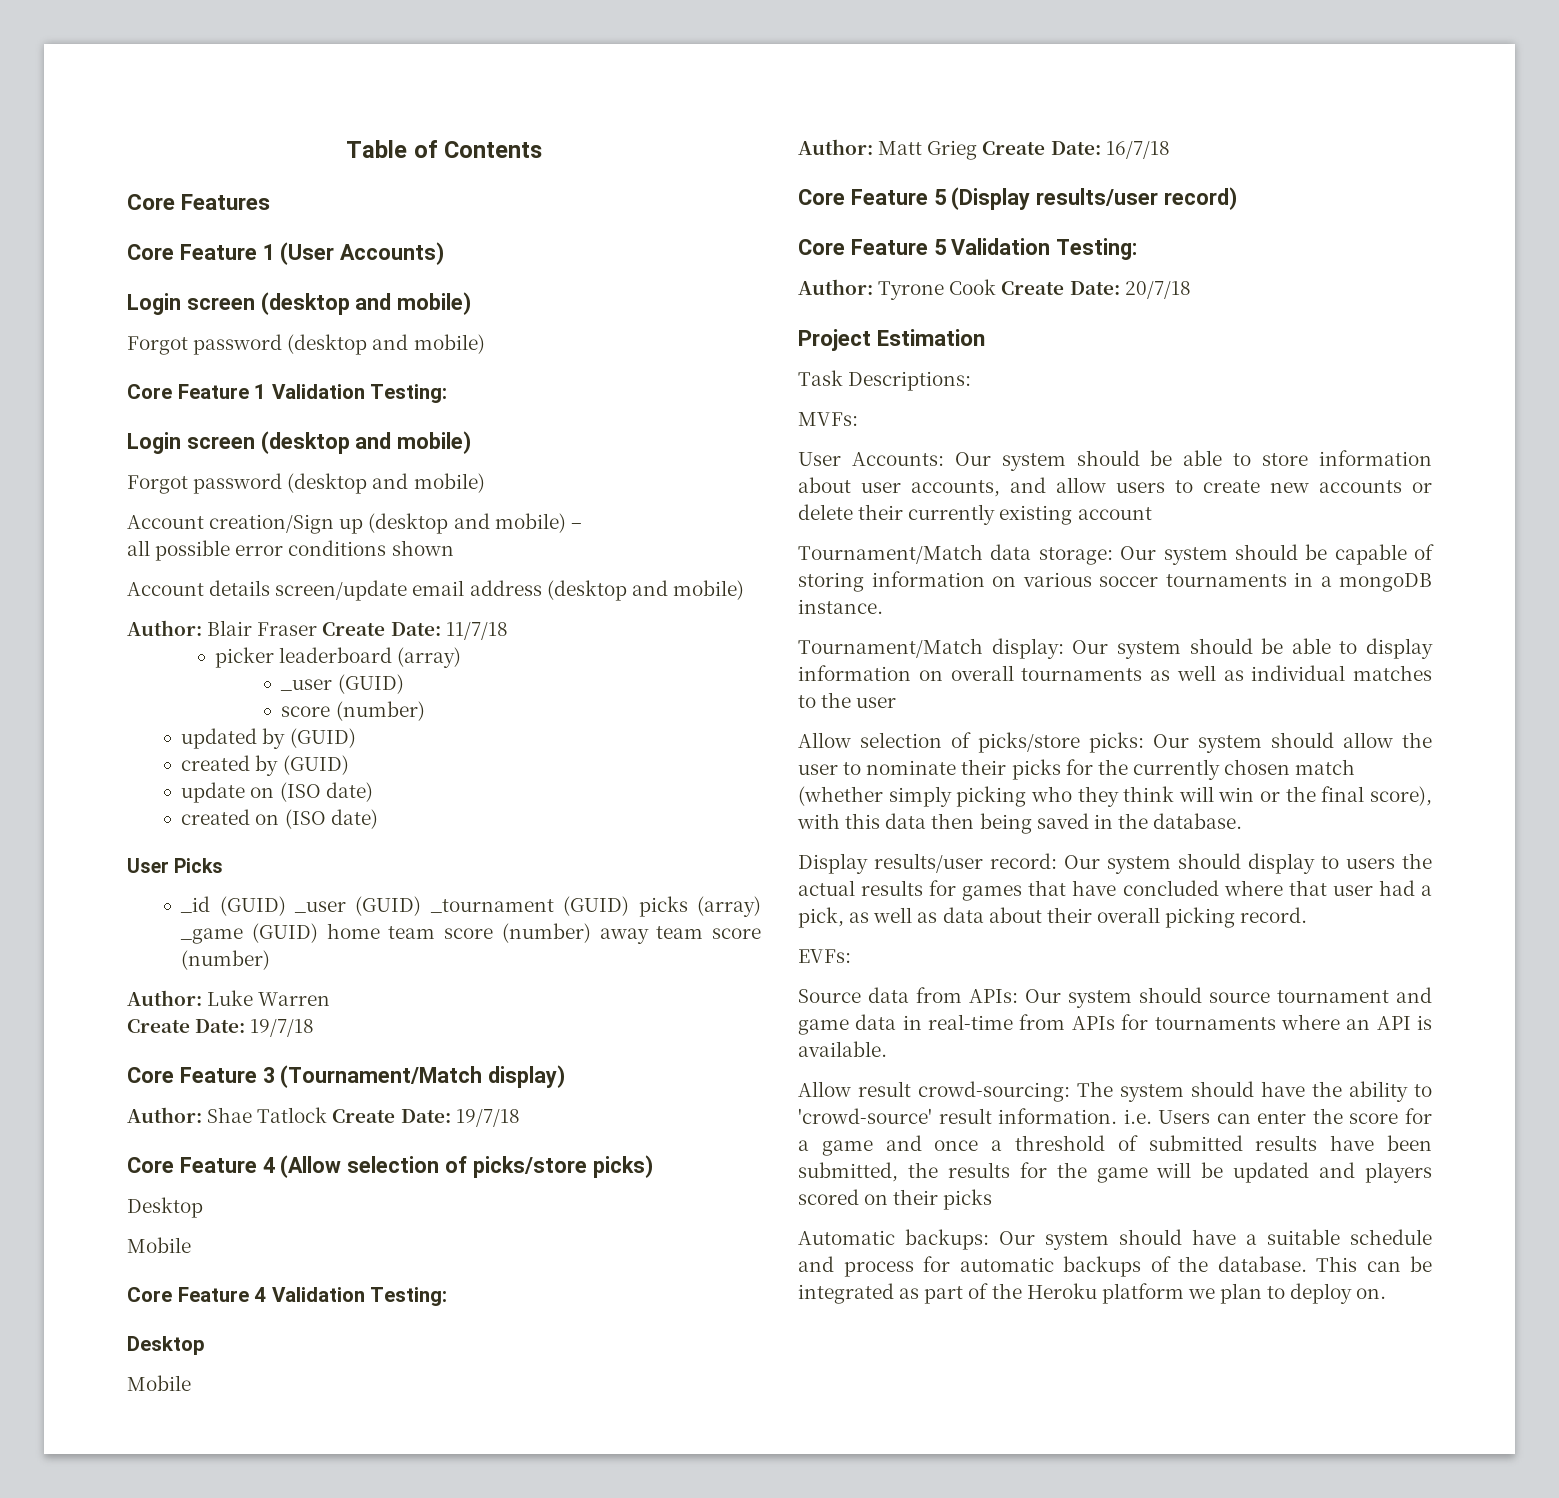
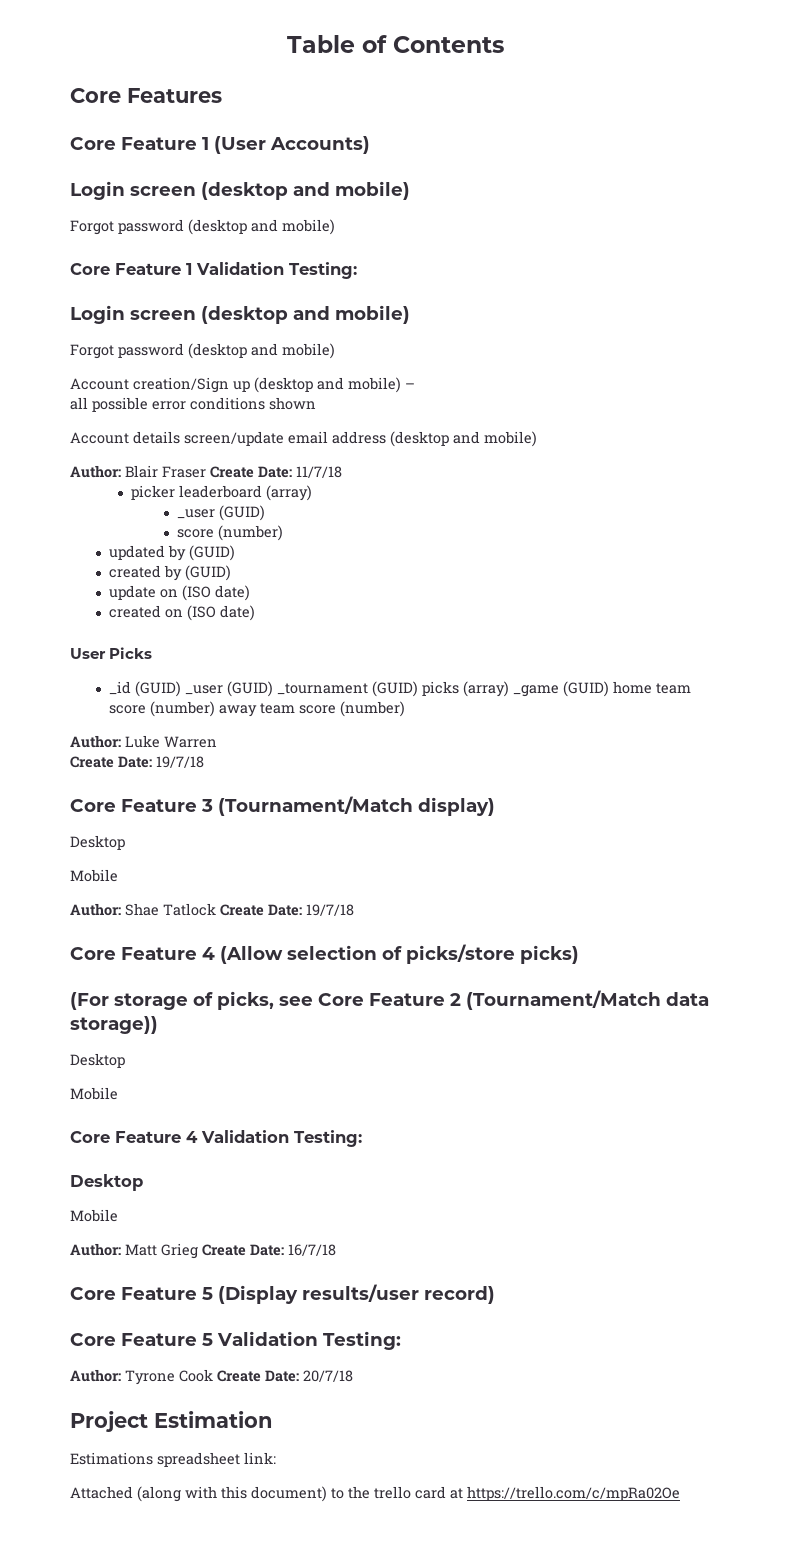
  Core Feature 3 (Tournament/Match display)
+ Desktop
+ Mobile
+ (For storage of picks, see Core Feature 2 (Tournament/Match data storage))
- Task Descriptions:
- MVFs:
- User Accounts: Our system should be able to store information about user accounts, and allow users to create new accounts or delete their currently existing account
- Tournament/Match data storage: Our system should be capable of storing information on various soccer tournaments in a mongoDB instance.
- Tournament/Match display: Our system should be able to display information on overall tournaments as well as individual matches to the user
- Allow selection of picks/store picks: Our system should allow the user to nominate their picks for the currently chosen match (whether simply picking who they think will win or the final score), with this data then being saved in the database.
- Display results/user record: Our system should display to users the actual results for games that have concluded where that user had a pick, as well as data about their overall picking record.
- EVFs:
- Source data from APIs: Our system should source tournament and game data in real-time from APIs for tournaments where an API is available.
- Allow result crowd-sourcing: The system should have the ability to 'crowd-source' result information. i.e. Users can enter the score for a game and once a threshold of submitted results have been submitted, the results for the game will be updated and players scored on their picks
- Automatic backups: Our system should have a suitable schedule and process for automatic backups of the database. This can be integrated as part of the Heroku platform we plan to deploy on.
+ Estimations spreadsheet link:
+ Attached (along with this document) to the trello card at https://trello.com/c/mpRa02Oe

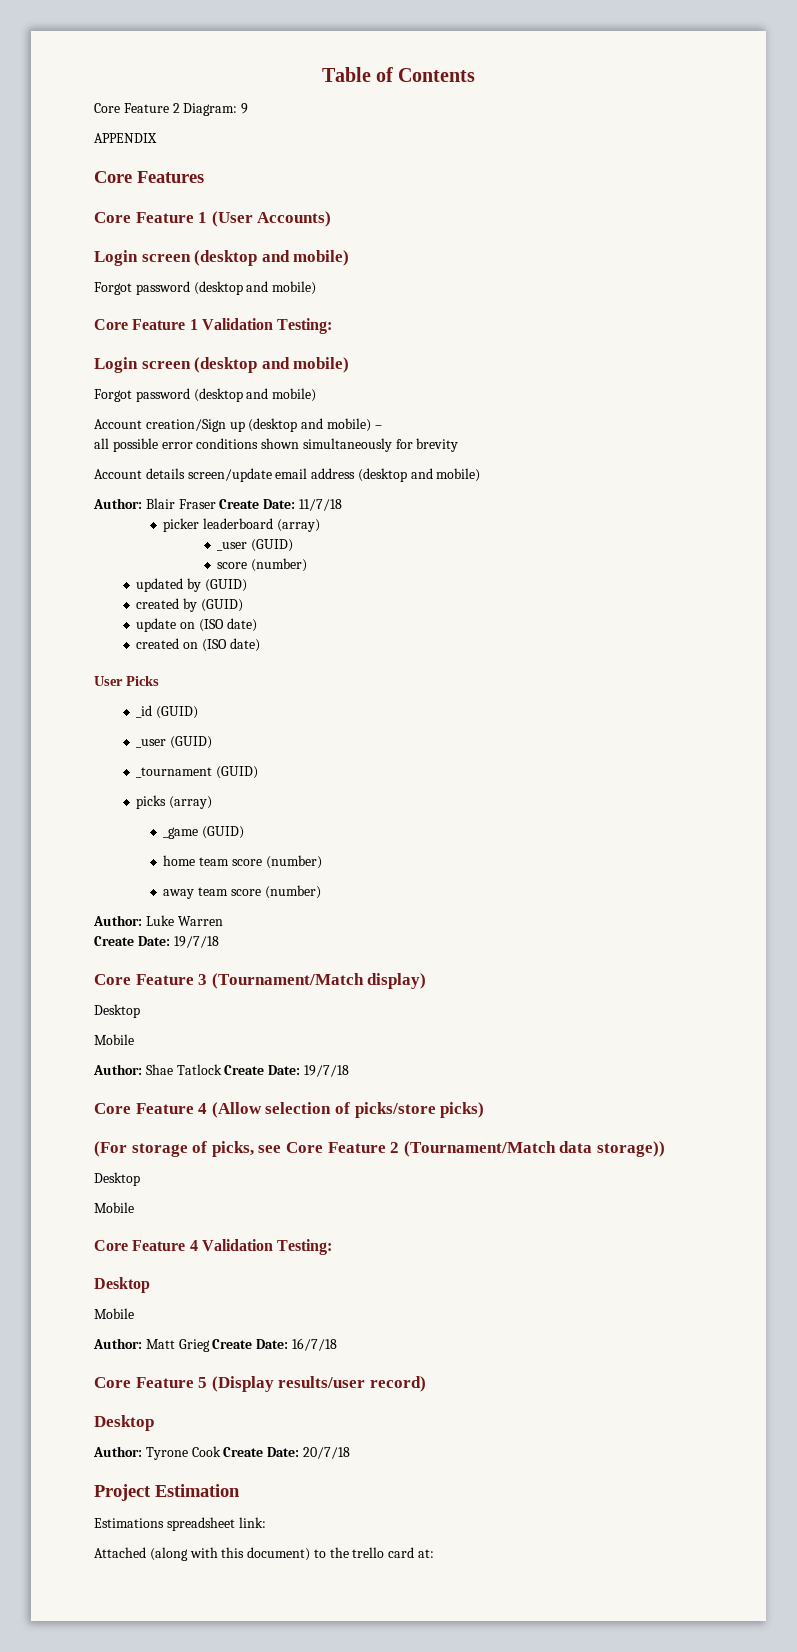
+ Core Feature 2 Diagram: 9
+ APPENDIX
- all possible error conditions shown
+ all possible error conditions shown simultaneously for brevity
- _id (GUID) _user (GUID) _tournament (GUID) picks (array) _game (GUID) home team score (number) away team score (number)
+ _id (GUID)
+ _user (GUID)
+ _tournament (GUID)
+ picks (array)
+ _game (GUID)
+ home team score (number)
+ away team score (number)
  Core Feature 5 (Display results/user record)
- Core Feature 5 Validation Testing:
+ Desktop
- Attached (along with this document) to the trello card at https://trello.com/c/mpRa02Oe
+ Attached (along with this document) to the trello card at:

